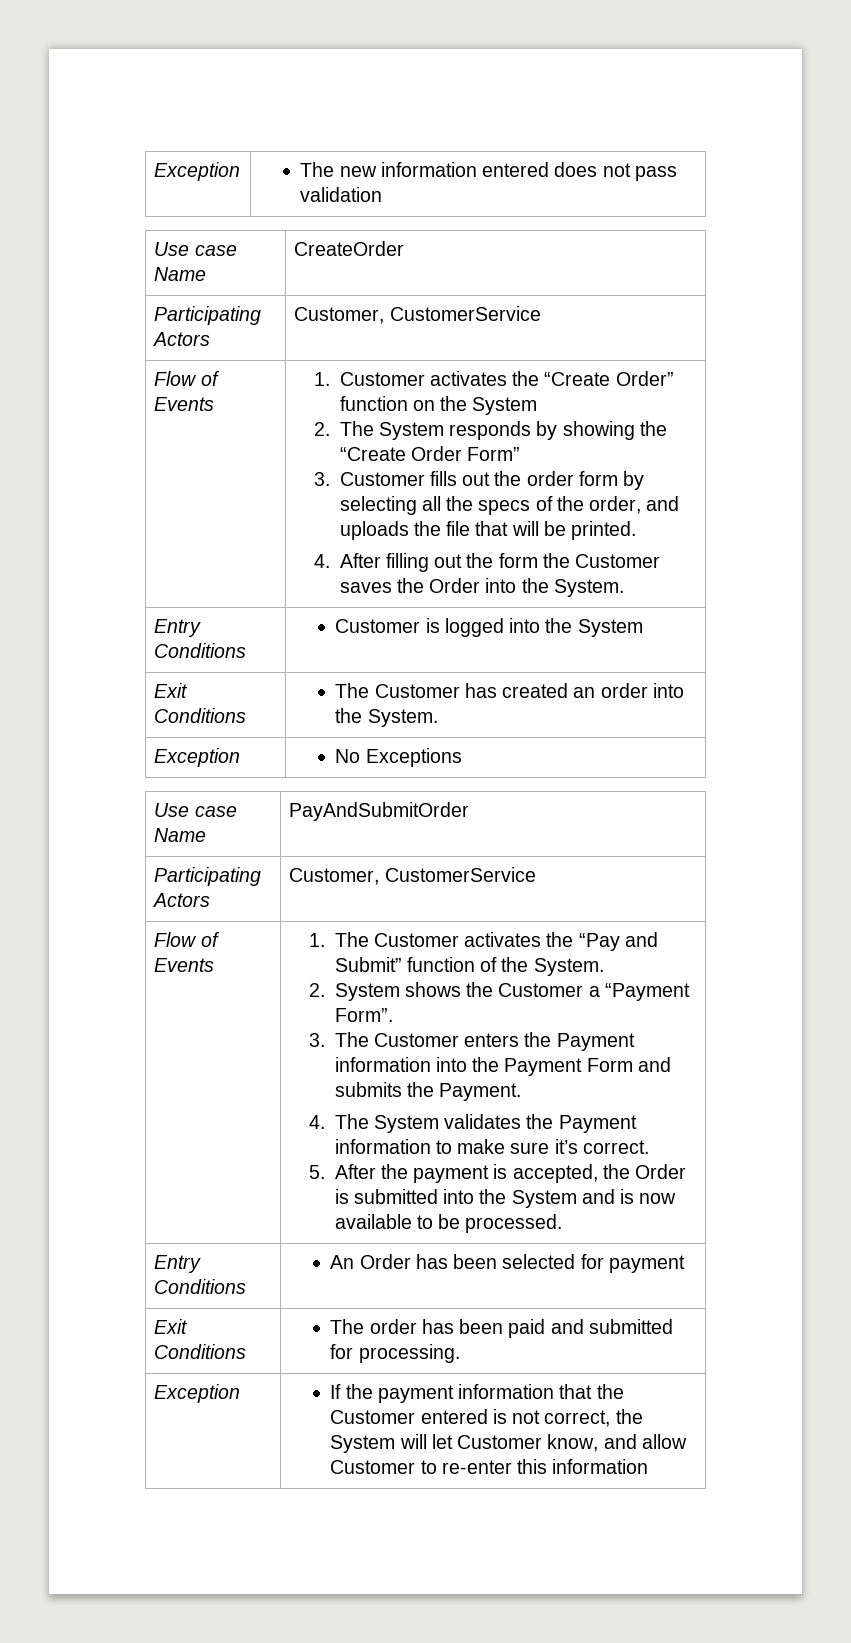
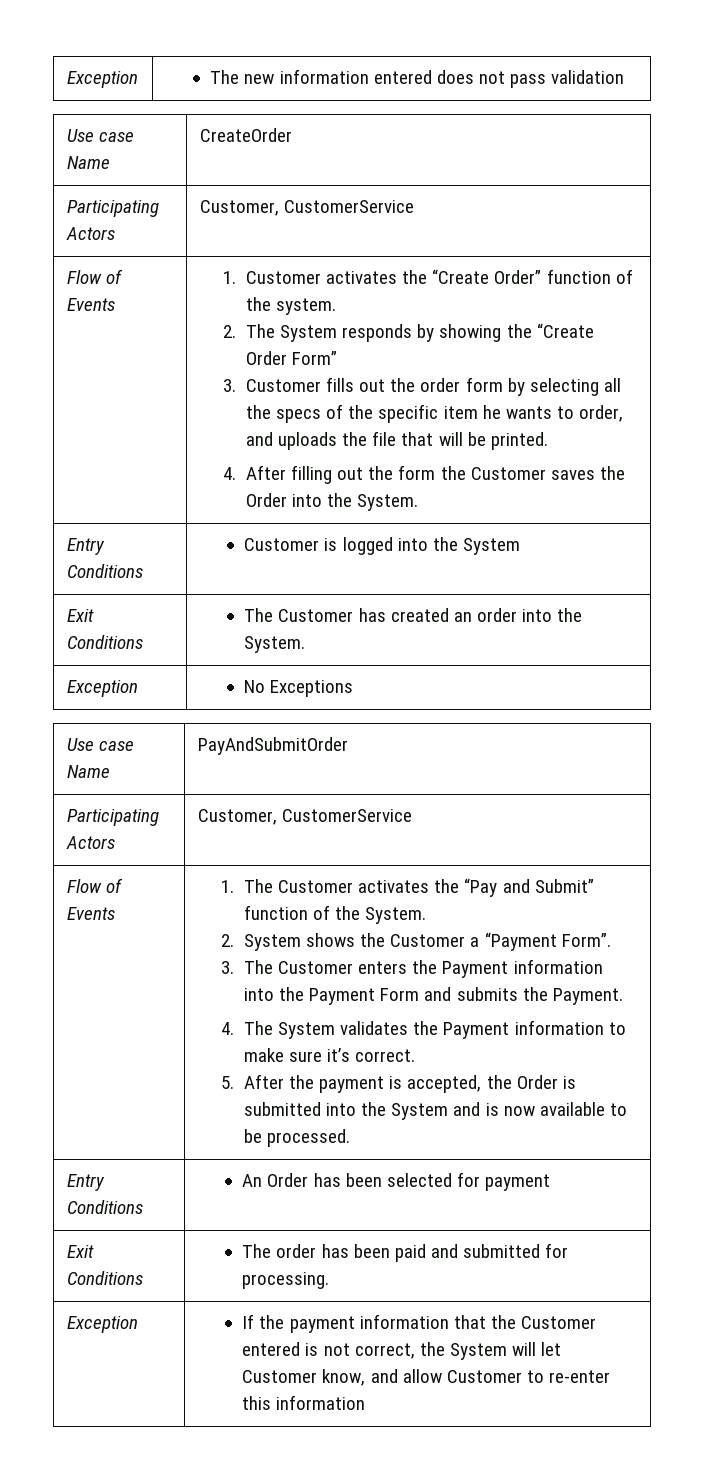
- 1. Customer activates the “Create Order” function on the System
+ 1. Customer activates the “Create Order” function of the system.
- 3. Customer fills out the order form by selecting all the specs of the order, and uploads the file that will be printed.
+ 3. Customer fills out the order form by selecting all the specs of the specific item he wants to order, and uploads the file that will be printed.

